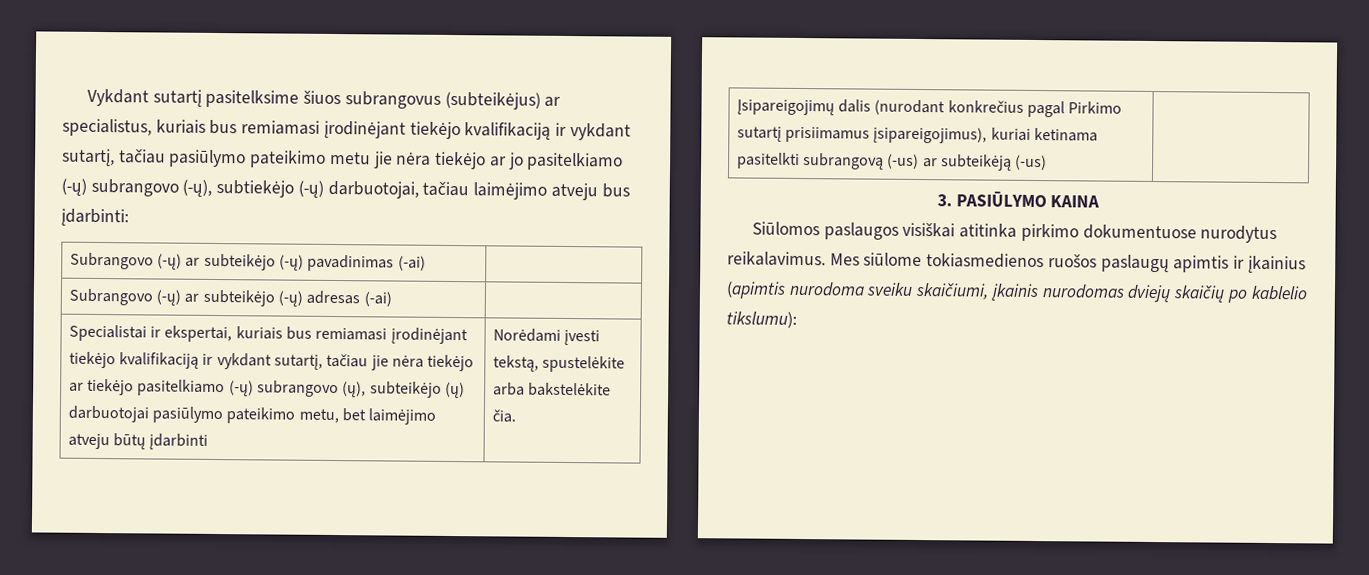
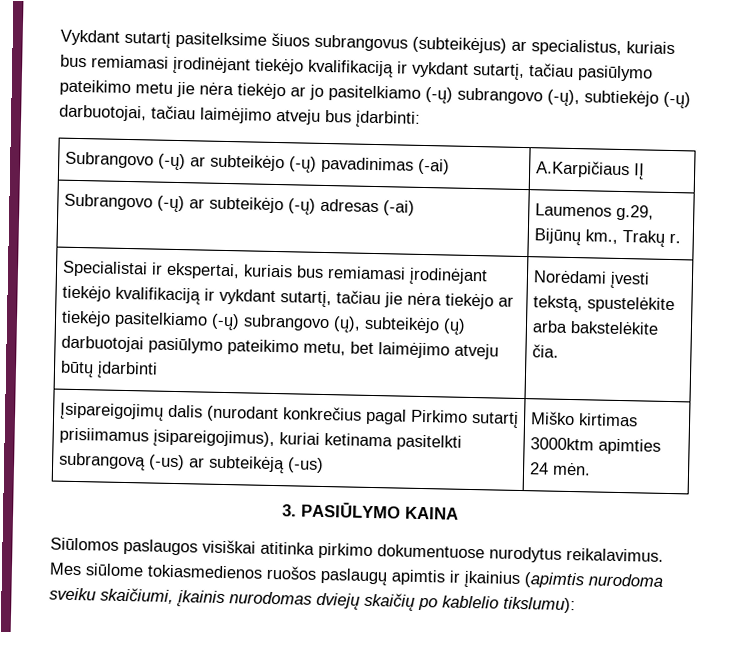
- Subrangovo (-ų) ar subteikėjo (-ų) pavadinimas (-ai) |
+ Subrangovo (-ų) ar subteikėjo (-ų) pavadinimas (-ai) | A.Karpičiaus IĮ
- Subrangovo (-ų) ar subteikėjo (-ų) adresas (-ai) |
+ Subrangovo (-ų) ar subteikėjo (-ų) adresas (-ai) | Laumenos g.29, Bijūnų km., Trakų r.
- Įsipareigojimų dalis (nurodant konkrečius pagal Pirkimo sutartį prisiimamus įsipareigojimus), kuriai ketinama pasitelkti subrangovą (-us) ar subteikėją (-us) |
+ Įsipareigojimų dalis (nurodant konkrečius pagal Pirkimo sutartį prisiimamus įsipareigojimus), kuriai ketinama pasitelkti subrangovą (-us) ar subteikėją (-us) | Miško kirtimas 3000ktm apimties 24 mėn.

